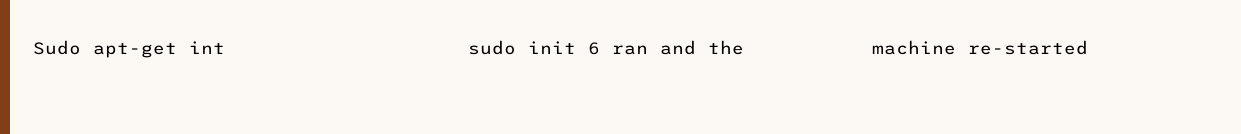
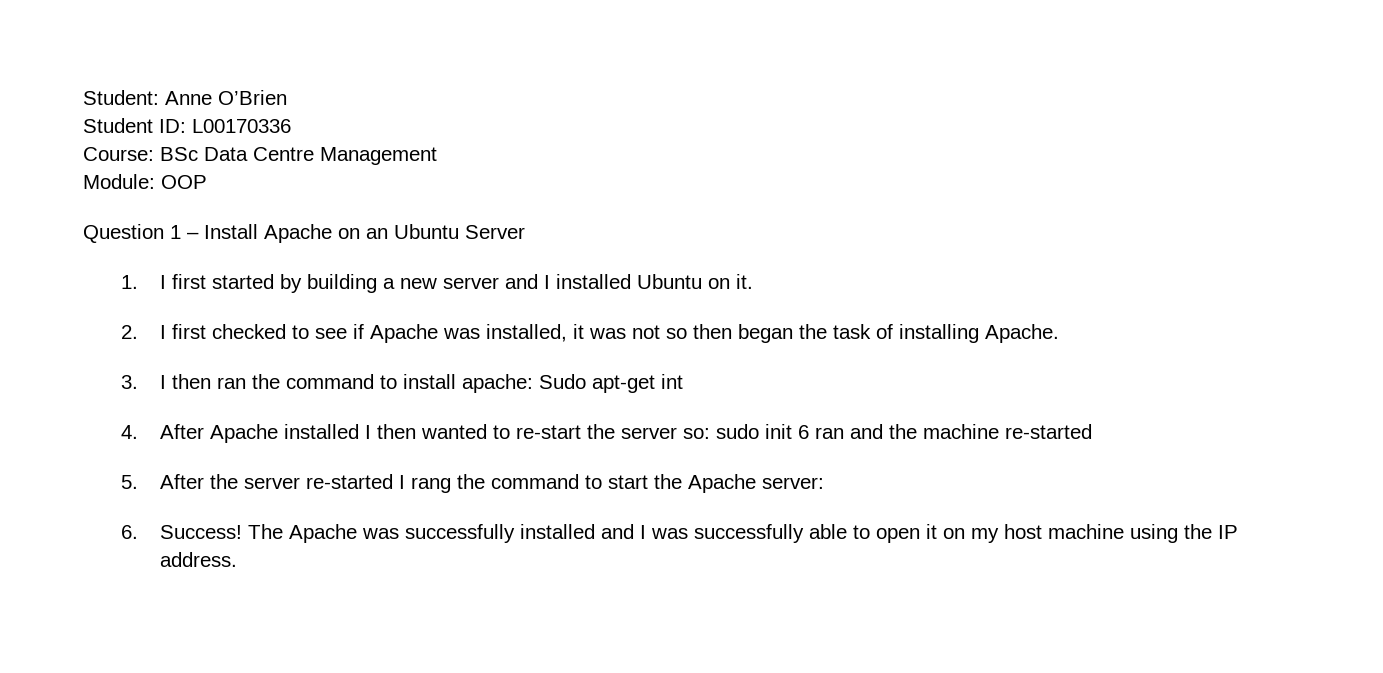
- Sudo apt-get int
- sudo init 6 ran and the machine re-started
+ Student: Anne O’Brien
+ Student ID: L00170336
+ Course: BSc Data Centre Management
+ Module: OOP
+ Question 1 – Install Apache on an Ubuntu Server
+ 1. I first started by building a new server and I installed Ubuntu on it.
+ 2. I first checked to see if Apache was installed, it was not so then began the task of installing Apache.
+ 3. I then ran the command to install apache: Sudo apt-get int
+ 4. After Apache installed I then wanted to re-start the server so: sudo init 6 ran and the machine re-started
+ 5. After the server re-started I rang the command to start the Apache server:
+ 6. Success! The Apache was successfully installed and I was successfully able to open it on my host machine using the IP address.

